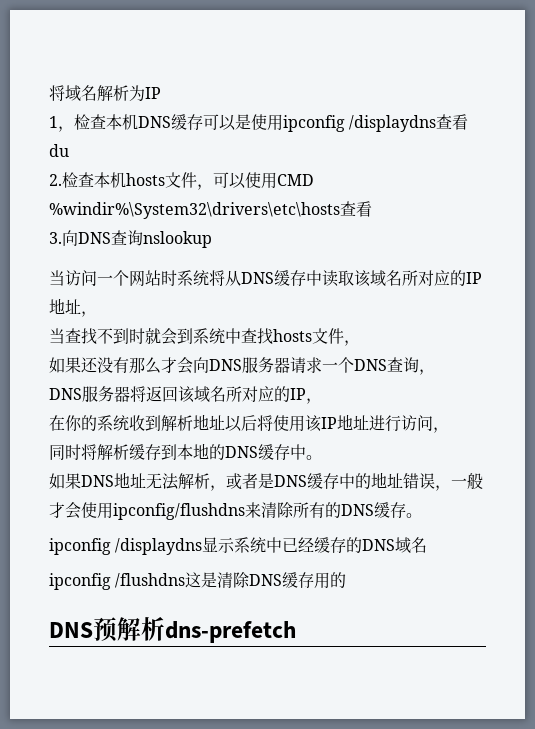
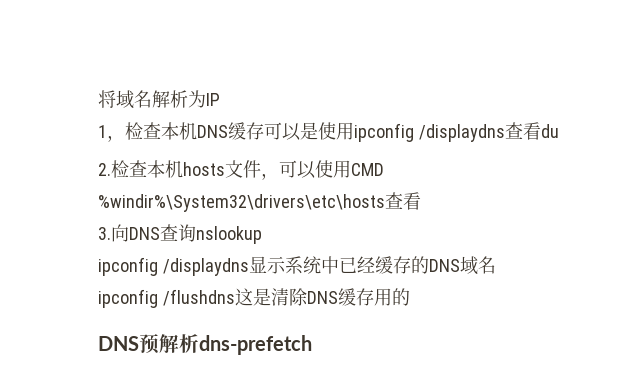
- 当访问一个网站时系统将从DNS缓存中读取该域名所对应的IP地址，
- 当查找不到时就会到系统中查找hosts文件，
- 如果还没有那么才会向DNS服务器请求一个DNS查询，
- DNS服务器将返回该域名所对应的IP，
- 在你的系统收到解析地址以后将使用该IP地址进行访问，
- 同时将解析缓存到本地的DNS缓存中。
- 如果DNS地址无法解析，或者是DNS缓存中的地址错误，一般才会使用ipconfig/flushdns来清除所有的DNS缓存。

